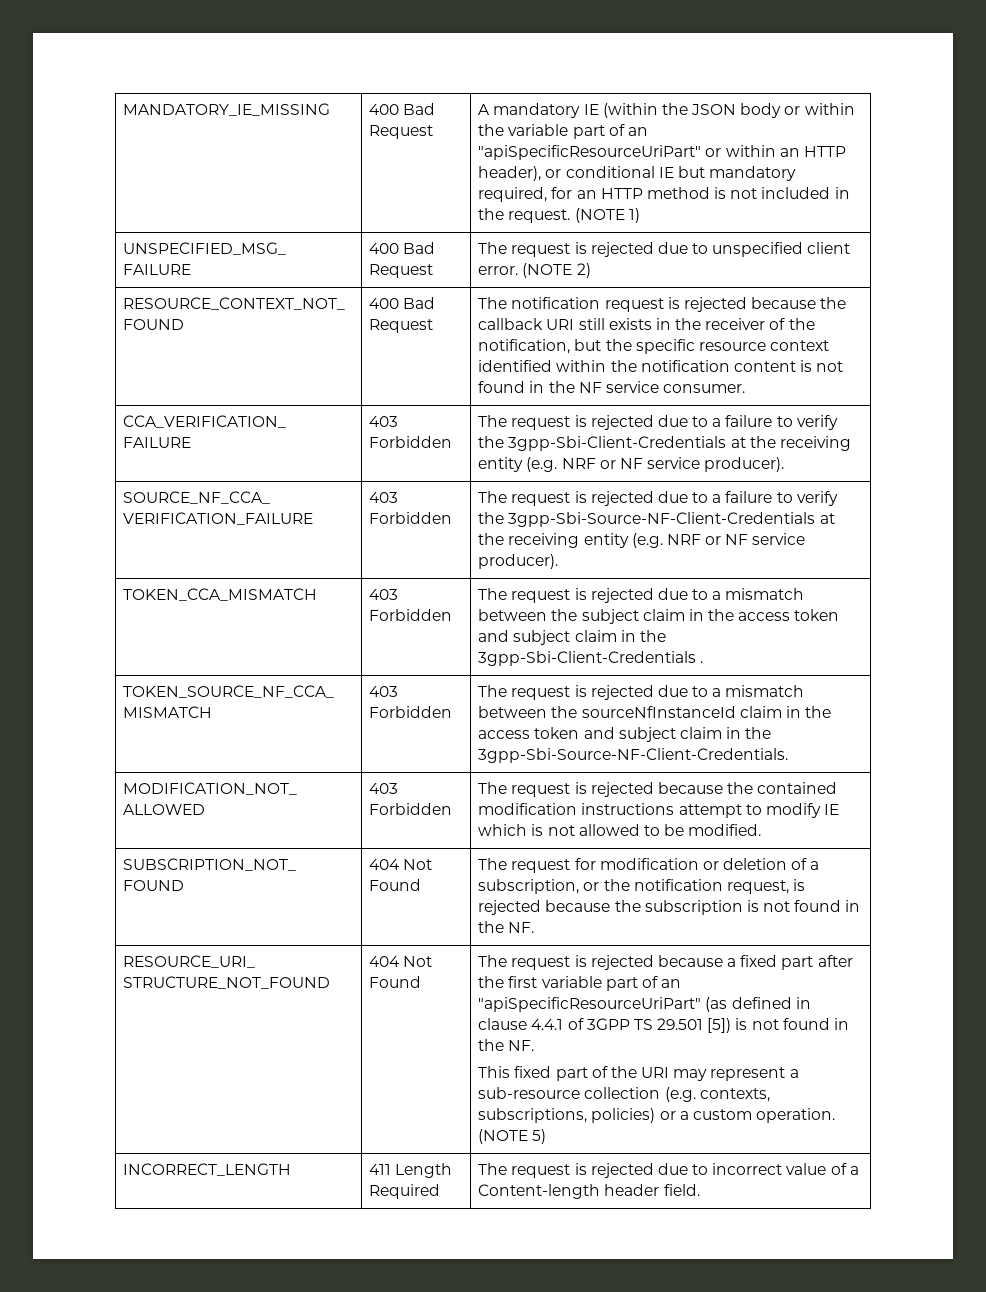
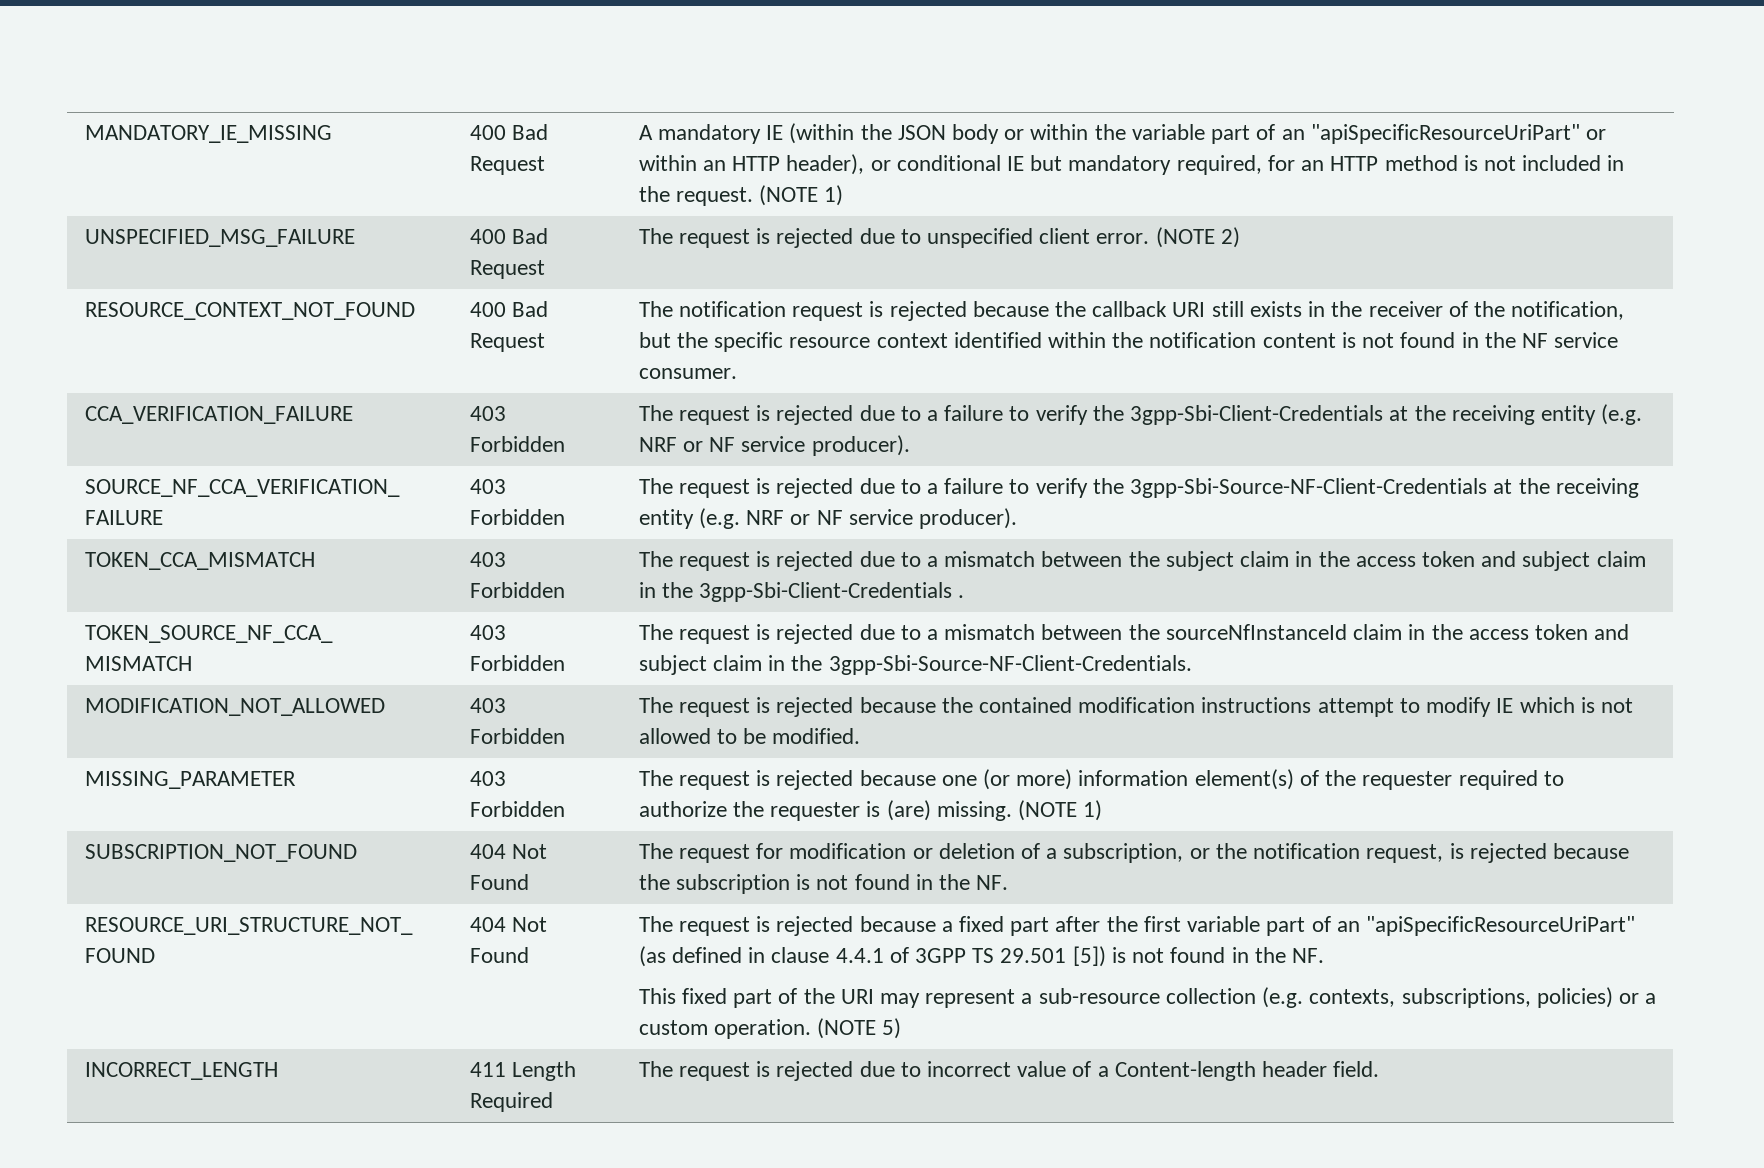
+ MISSING_PARAMETER | 403 Forbidden | The request is rejected because one (or more) information element(s) of the requester required to authorize the requester is (are) missing. (NOTE 1)

